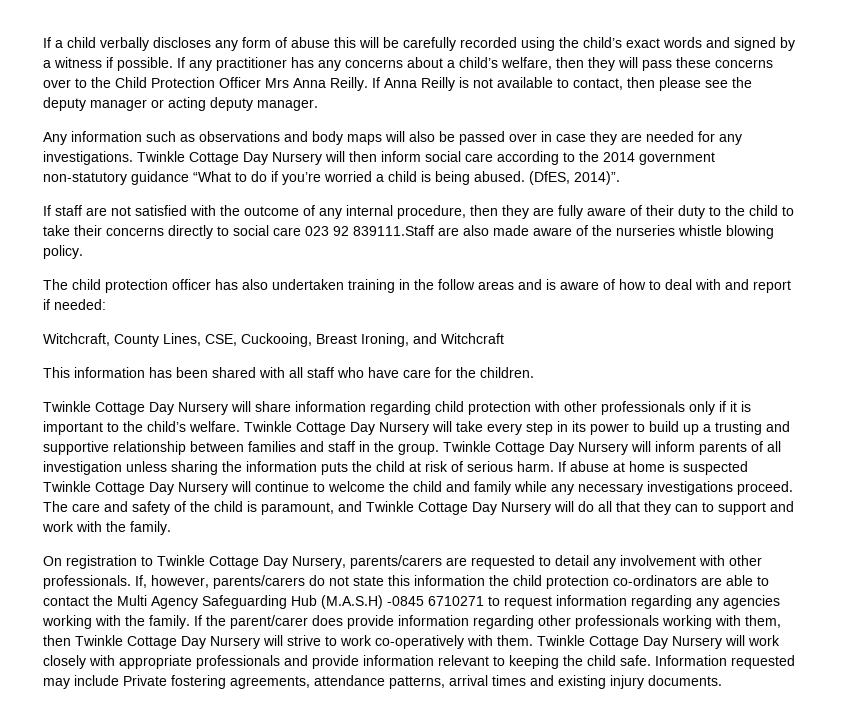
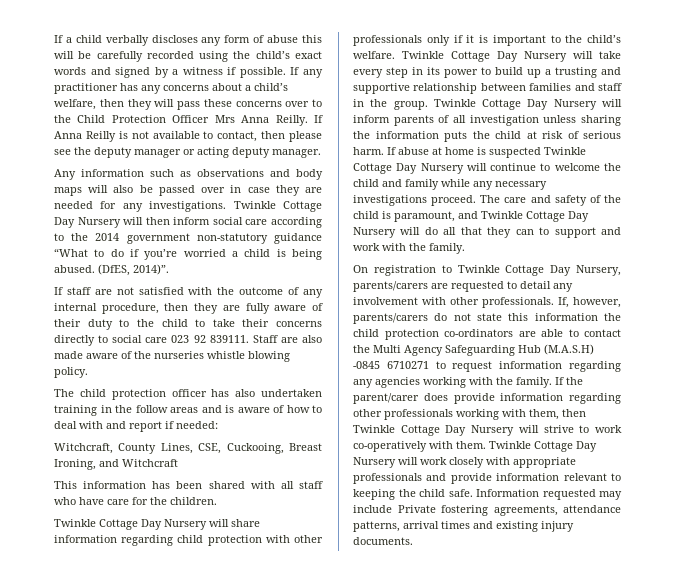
- If staff are not satisfied with the outcome of any internal procedure, then they are fully aware of their duty to the child to take their concerns directly to social care 023 92 839111.Staff are also made aware of the nurseries whistle blowing policy.
+ If staff are not satisfied with the outcome of any internal procedure, then they are fully aware of their duty to the child to take their concerns directly to social care 023 92 839111. Staff are also made aware of the nurseries whistle blowing policy.

